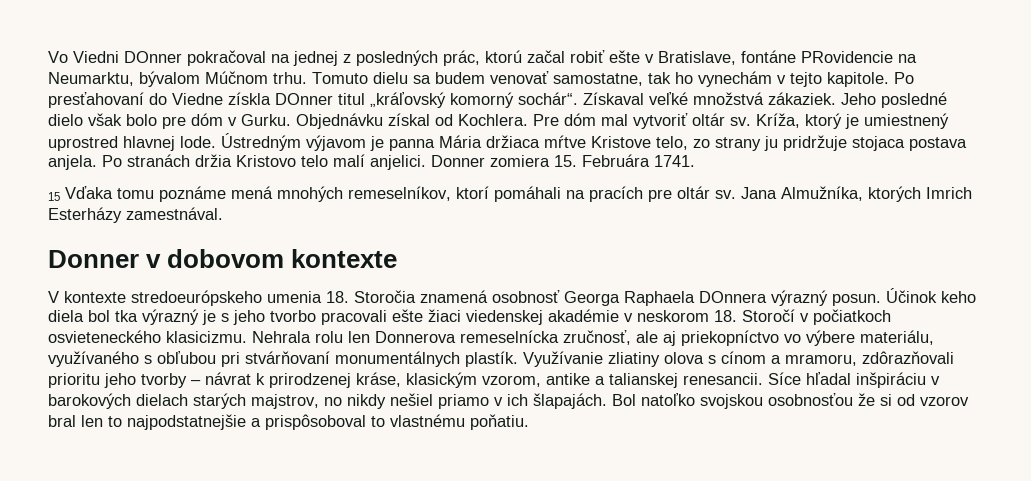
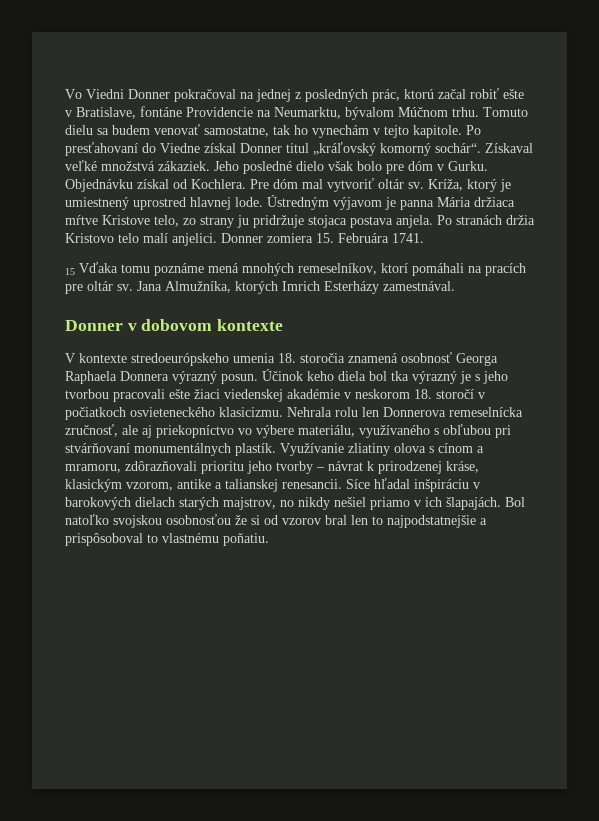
- Vo Viedni DOnner pokračoval na jednej z posledných prác, ktorú začal robiť ešte v Bratislave, fontáne PRovidencie na Neumarktu, bývalom Múčnom trhu.
+ Vo Viedni Donner pokračoval na jednej z posledných prác, ktorú začal robiť ešte v Bratislave, fontáne Providencie na Neumarktu, bývalom Múčnom trhu.
- Po presťahovaní do Viedne získla DOnner titul „kráľovský komorný sochár“.
+ Po presťahovaní do Viedne získal Donner titul „kráľovský komorný sochár“.
- V kontexte stredoeurópskeho umenia 18. Storočia znamená osobnosť Georga Raphaela DOnnera výrazný posun.
+ V kontexte stredoeurópskeho umenia 18. storočia znamená osobnosť Georga Raphaela Donnera výrazný posun.
- Účinok keho diela bol tka výrazný je s jeho tvorbo pracovali ešte žiaci viedenskej akadémie v neskorom 18. Storočí v počiatkoch osvieteneckého klasicizmu.
+ Účinok keho diela bol tka výrazný je s jeho tvorbou pracovali ešte žiaci viedenskej akadémie v neskorom 18. storočí v počiatkoch osvieteneckého klasicizmu.

